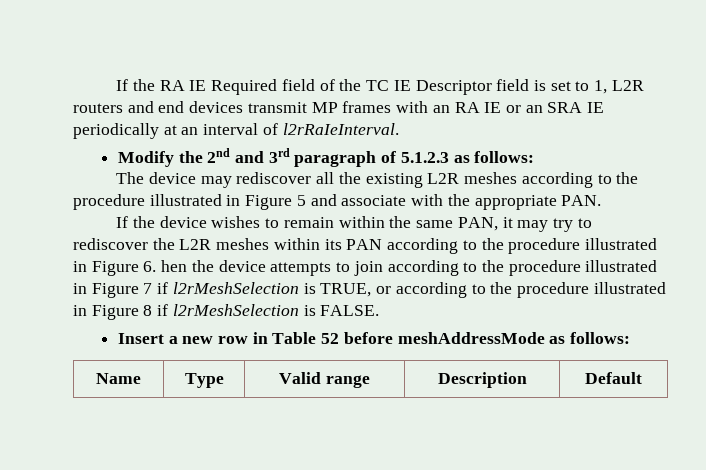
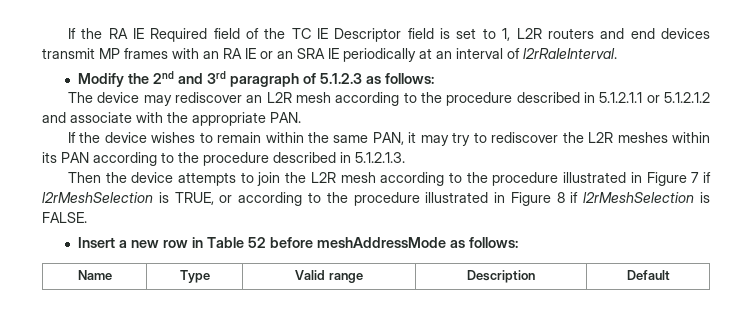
- The device may rediscover all the existing L2R meshes according to the procedure illustrated in Figure 5 and associate with the appropriate PAN.
+ The device may rediscover an L2R mesh according to the procedure described in 5.1.2.1.1 or 5.1.2.1.2 and associate with the appropriate PAN.
- If the device wishes to remain within the same PAN, it may try to rediscover the L2R meshes within its PAN according to the procedure illustrated in Figure 6. hen the device attempts to join according to the procedure illustrated in Figure 7 if l2rMeshSelection is TRUE, or according to the procedure illustrated in Figure 8 if l2rMeshSelection is FALSE.
+ If the device wishes to remain within the same PAN, it may try to rediscover the L2R meshes within its PAN according to the procedure described in 5.1.2.1.3.
+ Then the device attempts to join the L2R mesh according to the procedure illustrated in Figure 7 if l2rMeshSelection is TRUE, or according to the procedure illustrated in Figure 8 if l2rMeshSelection is FALSE.

